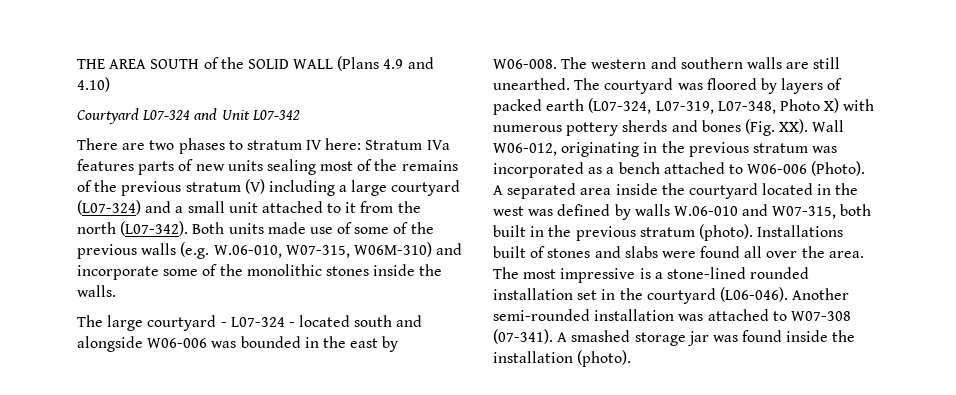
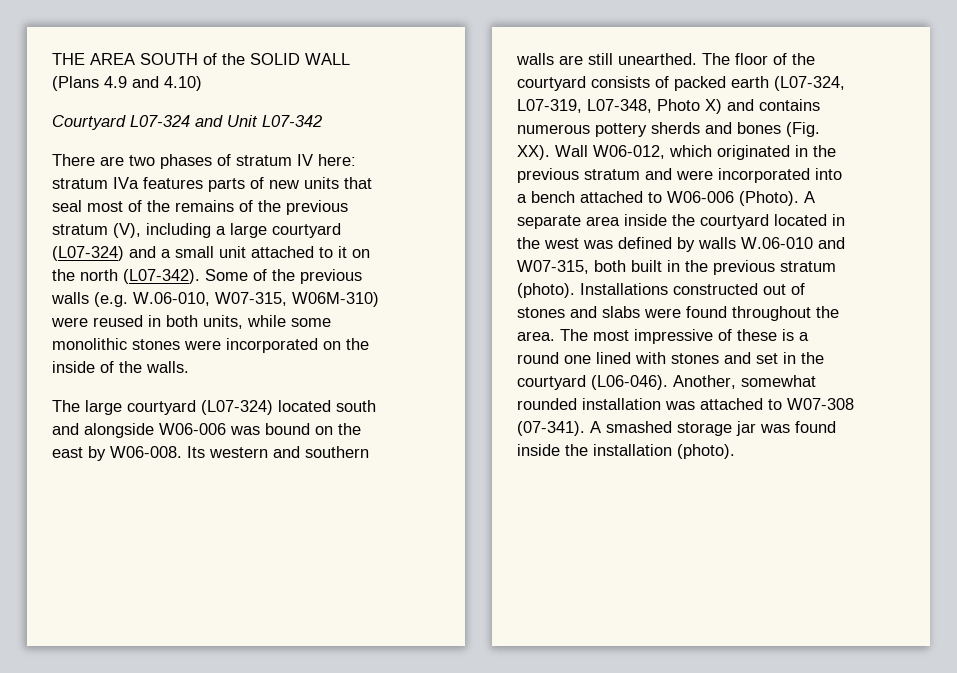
- There are two phases to stratum IV here: Stratum IVa features parts of new units sealing most of the remains of the previous stratum (V) including a large courtyard (L07-324) and a small unit attached to it from the north (L07-342).
+ There are two phases of stratum IV here: stratum IVa features parts of new units that seal most of the remains of the previous stratum (V), including a large courtyard (L07-324) and a small unit attached to it on the north (L07-342).
- Both units made use of some of the previous walls (e.g. W.06-010, W07-315, W06M-310) and incorporate some of the monolithic stones inside the walls.
+ Some of the previous walls (e.g. W.06-010, W07-315, W06M-310) were reused in both units, while some monolithic stones were incorporated on the inside of the walls.
- The large courtyard - L07-324 - located south and alongside W06-006 was bounded in the east by W06-008.
+ The large courtyard (L07-324) located south and alongside W06-006 was bound on the east by W06-008.
- The western and southern walls are still unearthed.
+ Its western and southern walls are still unearthed.
- The courtyard was floored by layers of packed earth (L07-324, L07-319, L07-348, Photo X) with numerous pottery sherds and bones (Fig. XX). Wall W06-012, originating in the previous stratum was incorporated as a bench attached to W06-006 (Photo).
+ The floor of the courtyard consists of packed earth (L07-324, L07-319, L07-348, Photo X) and contains numerous pottery sherds and bones (Fig. XX). Wall W06-012, which originated in the previous stratum and were incorporated into a bench attached to W06-006 (Photo).
- A separated area inside the courtyard located in the west was defined by walls W.06-010 and W07-315, both built in the previous stratum (photo).
+ A separate area inside the courtyard located in the west was defined by walls W.06-010 and W07-315, both built in the previous stratum (photo).
- Installations built of stones and slabs were found all over the area.
+ Installations constructed out of stones and slabs were found throughout the area.
- The most impressive is a stone-lined rounded installation set in the courtyard (L06-046).
+ The most impressive of these is a round one lined with stones and set in the courtyard (L06-046).
- Another semi-rounded installation was attached to W07-308 (07-341).
+ Another, somewhat rounded installation was attached to W07-308 (07-341).

